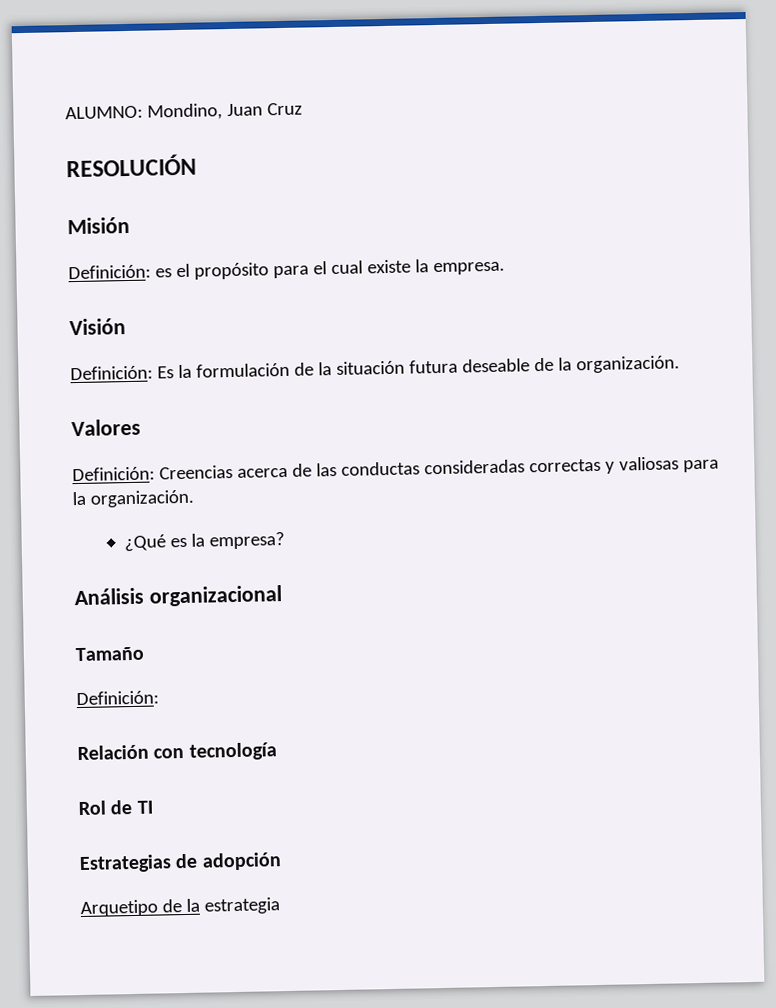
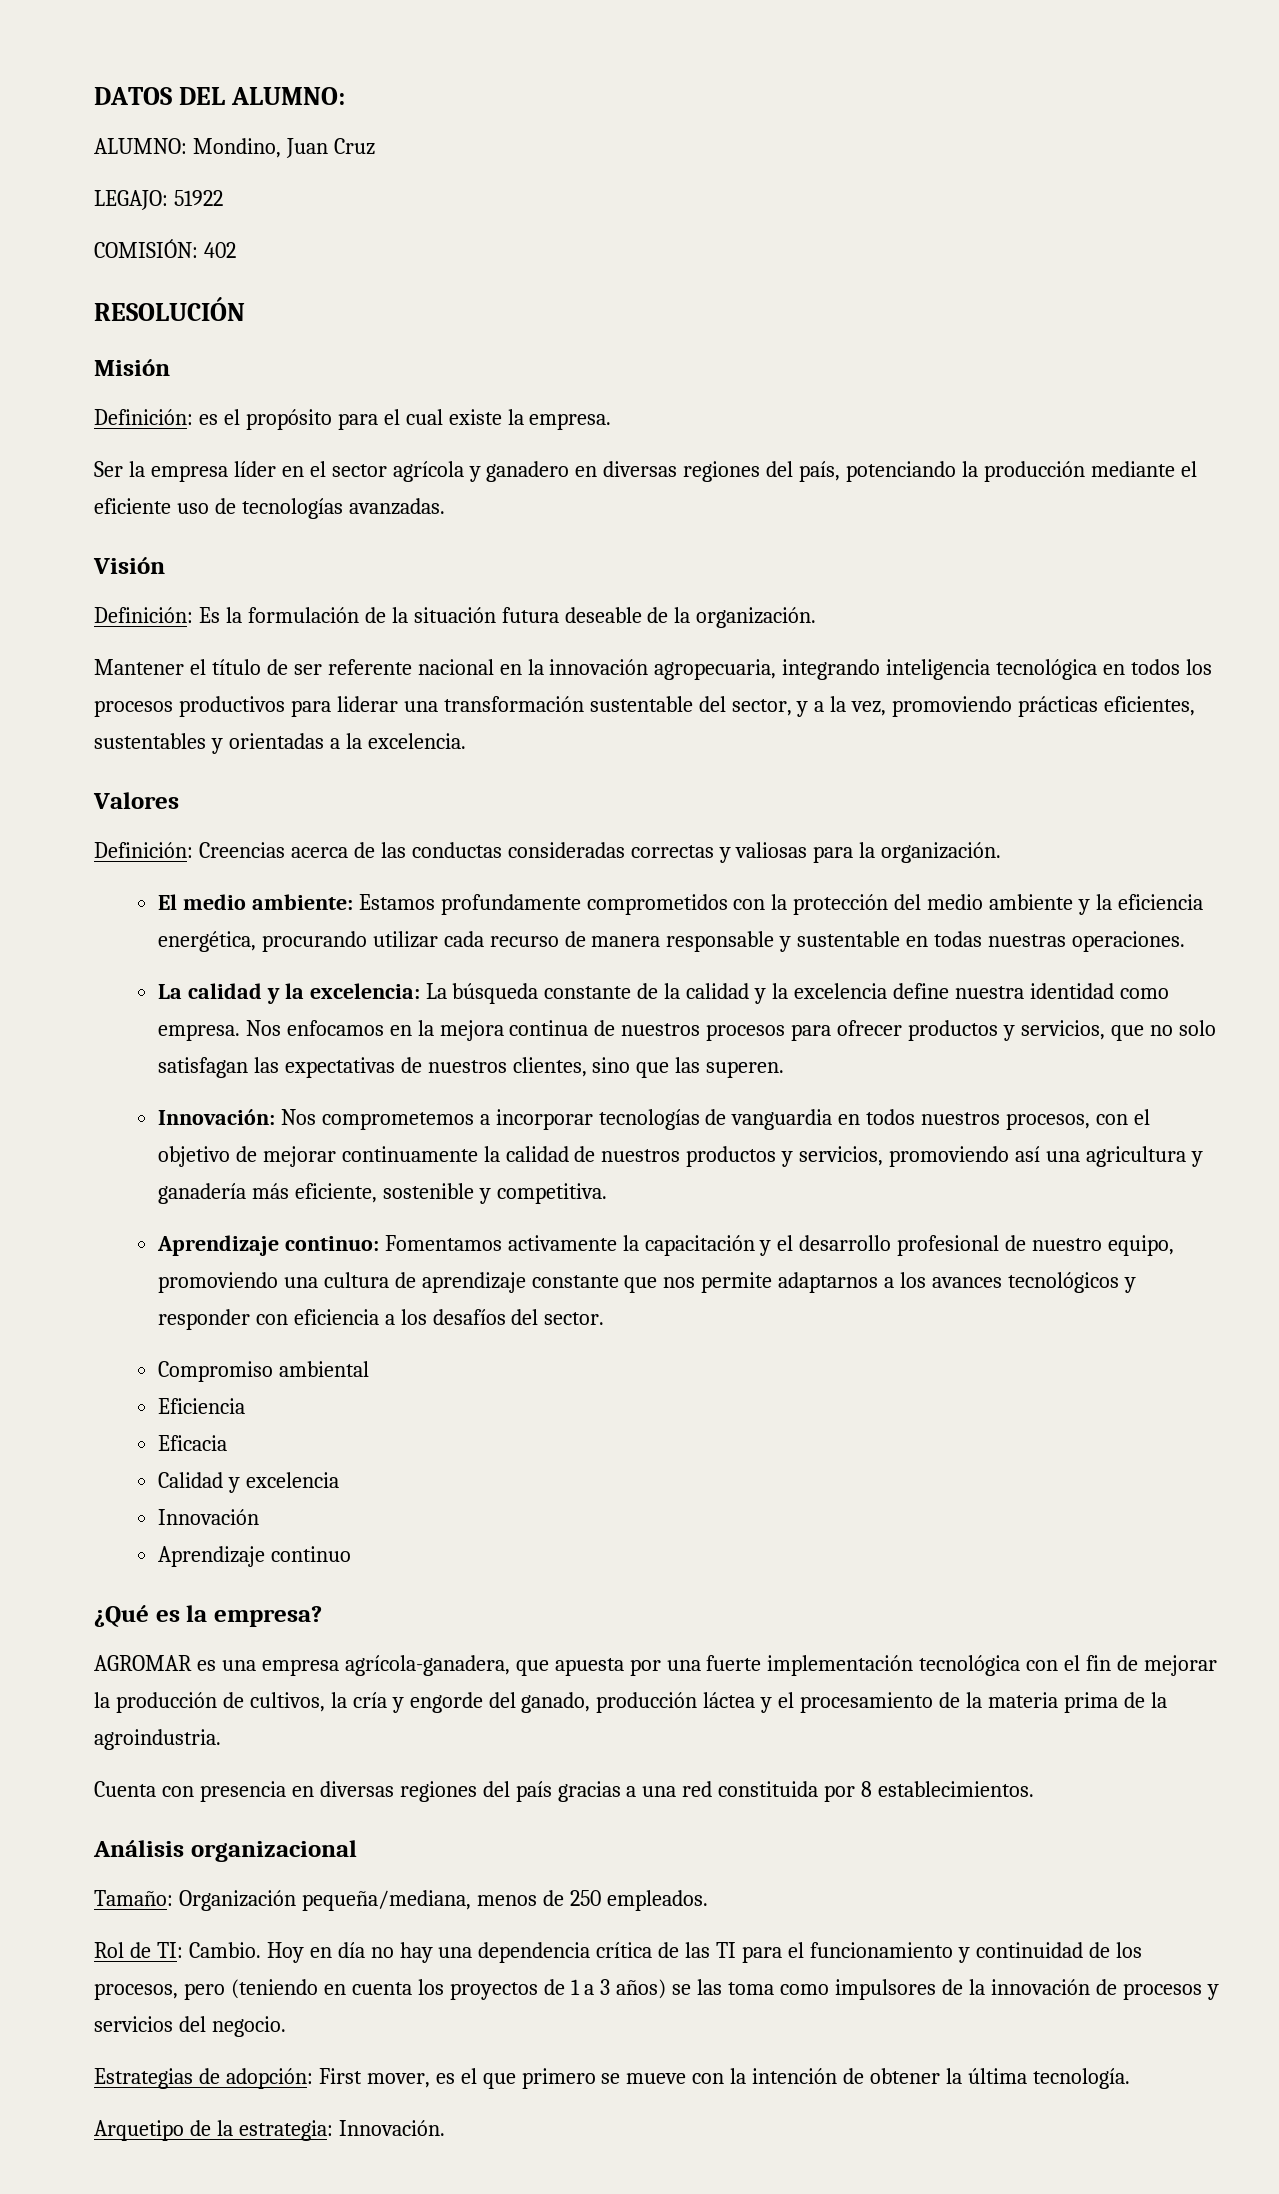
+ DATOS DEL ALUMNO:
+ LEGAJO: 51922
+ COMISIÓN: 402
+ Ser la empresa líder en el sector agrícola y ganadero en diversas regiones del país, potenciando la producción mediante el eficiente uso de tecnologías avanzadas.
+ Mantener el título de ser referente nacional en la innovación agropecuaria, integrando inteligencia tecnológica en todos los procesos productivos para liderar una transformación sustentable del sector, y a la vez, promoviendo prácticas eficientes, sustentables y orientadas a la excelencia.
+ El medio ambiente: Estamos profundamente comprometidos con la protección del medio ambiente y la eficiencia energética, procurando utilizar cada recurso de manera responsable y sustentable en todas nuestras operaciones.
+ La calidad y la excelencia: La búsqueda constante de la calidad y la excelencia define nuestra identidad como empresa. Nos enfocamos en la mejora continua de nuestros procesos para ofrecer productos y servicios, que no solo satisfagan las expectativas de nuestros clientes, sino que las superen.
+ Innovación: Nos comprometemos a incorporar tecnologías de vanguardia en todos nuestros procesos, con el objetivo de mejorar continuamente la calidad de nuestros productos y servicios, promoviendo así una agricultura y ganadería más eficiente, sostenible y competitiva.
+ Aprendizaje continuo: Fomentamos activamente la capacitación y el desarrollo profesional de nuestro equipo, promoviendo una cultura de aprendizaje constante que nos permite adaptarnos a los avances tecnológicos y responder con eficiencia a los desafíos del sector.
+ Compromiso ambiental
+ Eficiencia
+ Eficacia
+ Calidad y excelencia
+ Innovación
+ Aprendizaje continuo
  ¿Qué es la empresa?
+ AGROMAR es una empresa agrícola-ganadera, que apuesta por una fuerte implementación tecnológica con el fin de mejorar la producción de cultivos, la cría y engorde del ganado, producción láctea y el procesamiento de la materia prima de la agroindustria.
+ Cuenta con presencia en diversas regiones del país gracias a una red constituida por 8 establecimientos.
  Análisis organizacional
- Tamaño
- Definición:
- Relación con tecnología
- Rol de TI
- Estrategias de adopción
+ Tamaño: Organización pequeña/mediana, menos de 250 empleados.
+ Rol de TI: Cambio. Hoy en día no hay una dependencia crítica de las TI para el funcionamiento y continuidad de los procesos, pero (teniendo en cuenta los proyectos de 1 a 3 años) se las toma como impulsores de la innovación de procesos y servicios del negocio.
+ Estrategias de adopción: First mover, es el que primero se mueve con la intención de obtener la última tecnología.
- Arquetipo de la estrategia
+ Arquetipo de la estrategia: Innovación.

